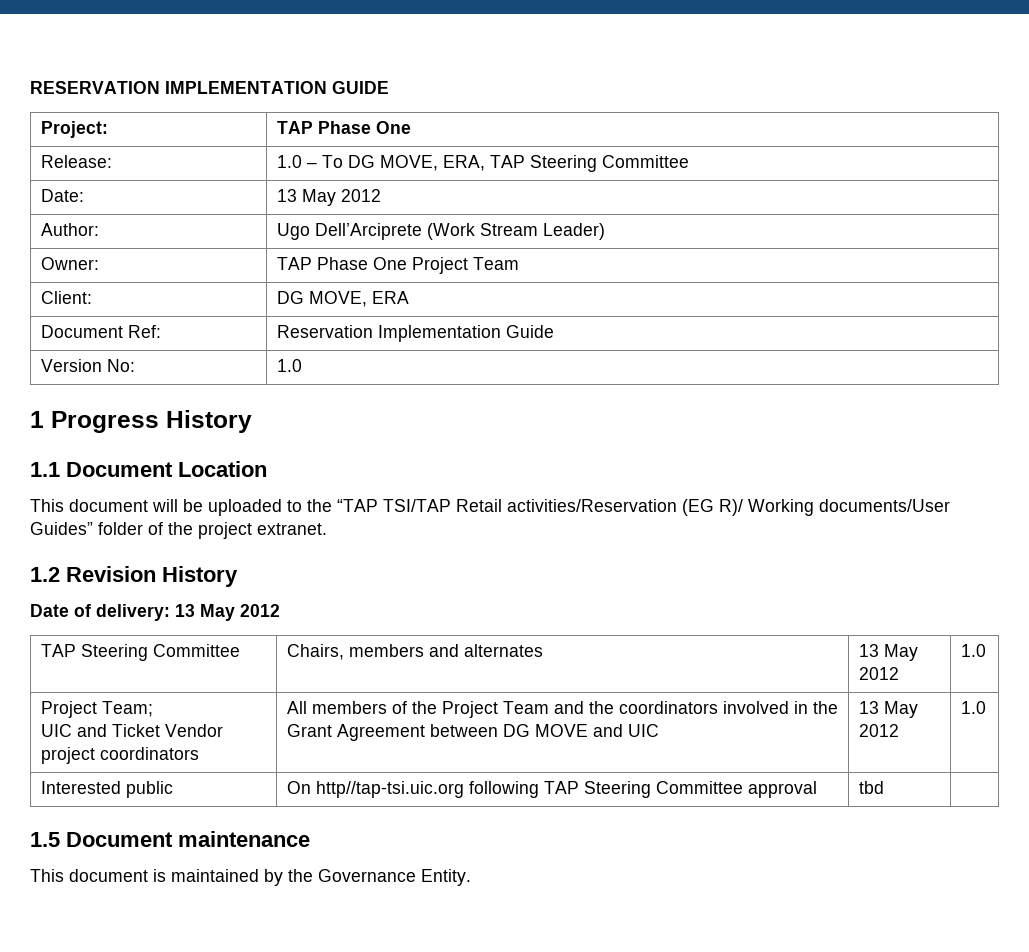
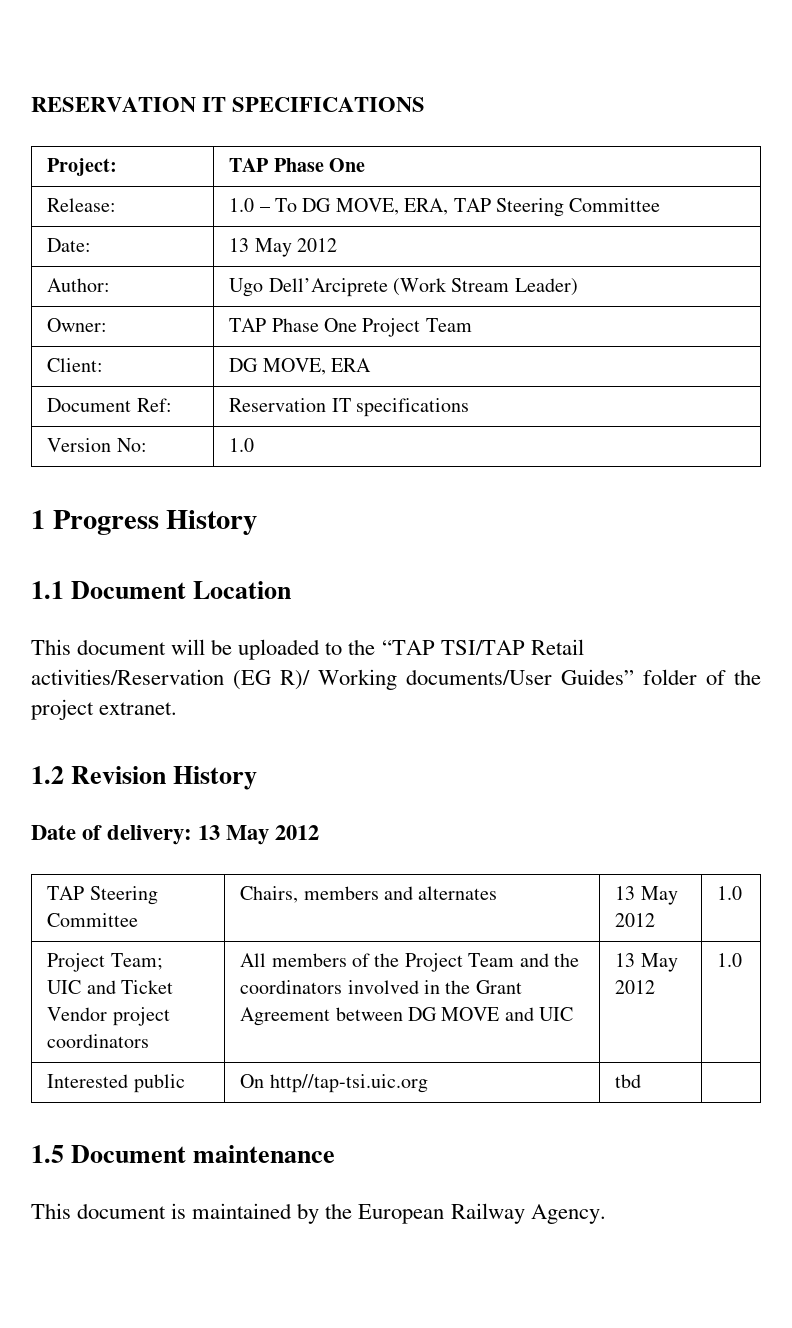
- RESERVATION IMPLEMENTATION GUIDE
+ RESERVATION IT SPECIFICATIONS
- Document Ref: | Reservation Implementation Guide
+ Document Ref: | Reservation IT specifications
- Interested public | On http//tap-tsi.uic.org following TAP Steering Committee approval | tbd |
+ Interested public | On http//tap-tsi.uic.org | tbd |
- This document is maintained by the Governance Entity.
+ This document is maintained by the European Railway Agency.

